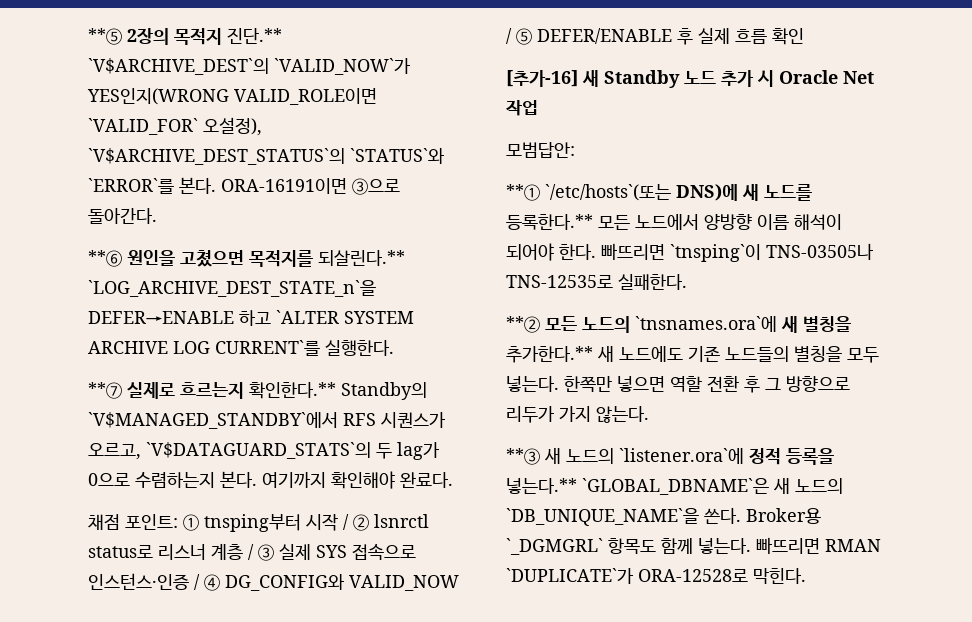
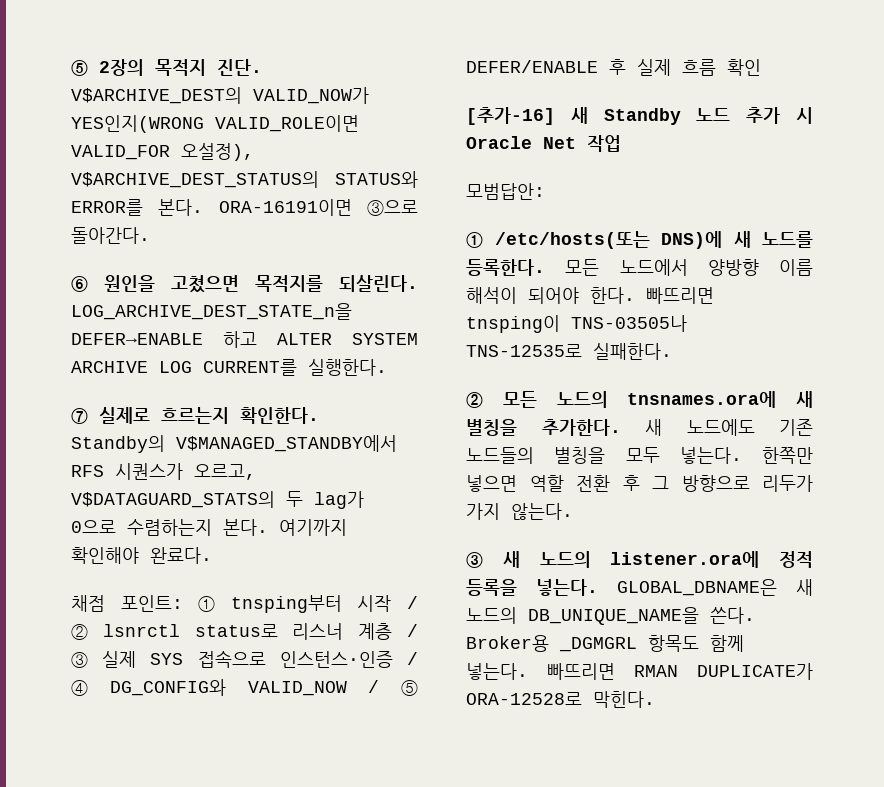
- **⑤ 2장의 목적지 진단.** `V$ARCHIVE_DEST`의 `VALID_NOW`가 YES인지(WRONG VALID_ROLE이면 `VALID_FOR` 오설정), `V$ARCHIVE_DEST_STATUS`의 `STATUS`와 `ERROR`를 본다.
+ ⑤ 2장의 목적지 진단. V$ARCHIVE_DEST의 VALID_NOW가 YES인지(WRONG VALID_ROLE이면 VALID_FOR 오설정), V$ARCHIVE_DEST_STATUS의 STATUS와 ERROR를 본다.
- **⑥ 원인을 고쳤으면 목적지를 되살린다.** `LOG_ARCHIVE_DEST_STATE_n`을 DEFER→ENABLE 하고 `ALTER SYSTEM ARCHIVE LOG CURRENT`를 실행한다.
+ ⑥ 원인을 고쳤으면 목적지를 되살린다. LOG_ARCHIVE_DEST_STATE_n을 DEFER→ENABLE 하고 ALTER SYSTEM ARCHIVE LOG CURRENT를 실행한다.
- **⑦ 실제로 흐르는지 확인한다.** Standby의 `V$MANAGED_STANDBY`에서 RFS 시퀀스가 오르고, `V$DATAGUARD_STATS`의 두 lag가 0으로 수렴하는지 본다.
+ ⑦ 실제로 흐르는지 확인한다. Standby의 V$MANAGED_STANDBY에서 RFS 시퀀스가 오르고, V$DATAGUARD_STATS의 두 lag가 0으로 수렴하는지 본다.
- **① `/etc/hosts`(또는 DNS)에 새 노드를 등록한다.** 모든 노드에서 양방향 이름 해석이 되어야 한다.
+ ① /etc/hosts(또는 DNS)에 새 노드를 등록한다. 모든 노드에서 양방향 이름 해석이 되어야 한다.
- 빠뜨리면 `tnsping`이 TNS-03505나 TNS-12535로 실패한다.
+ 빠뜨리면 tnsping이 TNS-03505나 TNS-12535로 실패한다.
- **② 모든 노드의 `tnsnames.ora`에 새 별칭을 추가한다.** 새 노드에도 기존 노드들의 별칭을 모두 넣는다.
+ ② 모든 노드의 tnsnames.ora에 새 별칭을 추가한다. 새 노드에도 기존 노드들의 별칭을 모두 넣는다.
- **③ 새 노드의 `listener.ora`에 정적 등록을 넣는다.** `GLOBAL_DBNAME`은 새 노드의 `DB_UNIQUE_NAME`을 쓴다.
+ ③ 새 노드의 listener.ora에 정적 등록을 넣는다. GLOBAL_DBNAME은 새 노드의 DB_UNIQUE_NAME을 쓴다.
- Broker용 `_DGMGRL` 항목도 함께 넣는다.
+ Broker용 _DGMGRL 항목도 함께 넣는다.
- 빠뜨리면 RMAN `DUPLICATE`가 ORA-12528로 막힌다.
+ 빠뜨리면 RMAN DUPLICATE가 ORA-12528로 막힌다.

